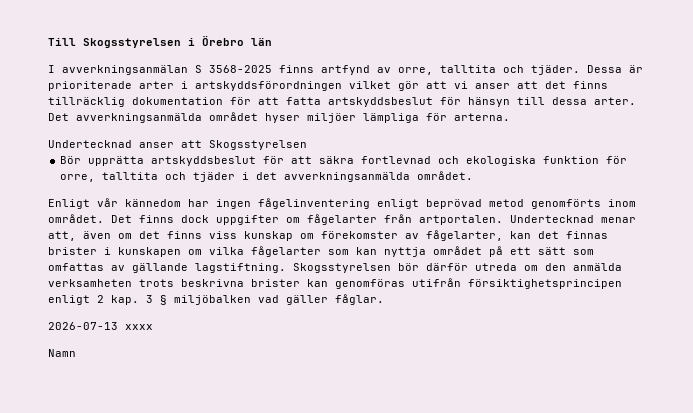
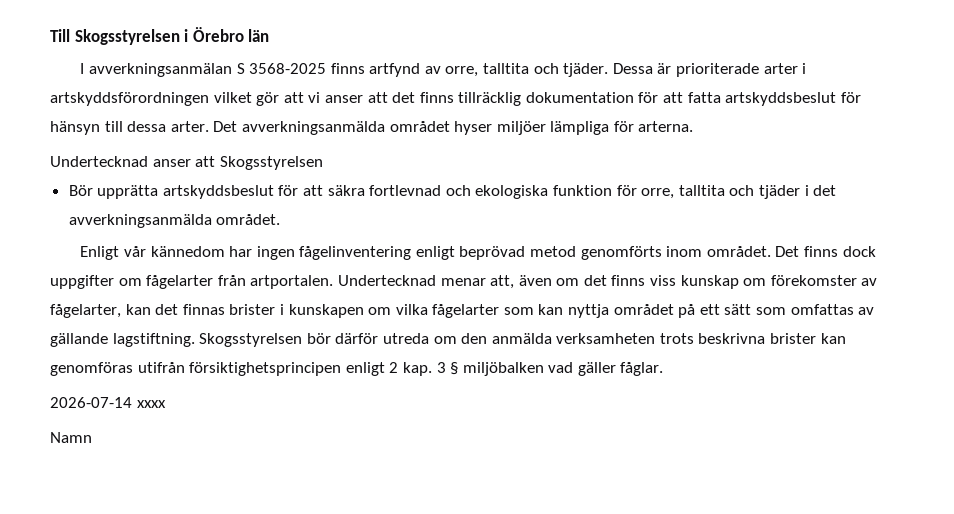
- 2026-07-13 xxxx
+ 2026-07-14 xxxx

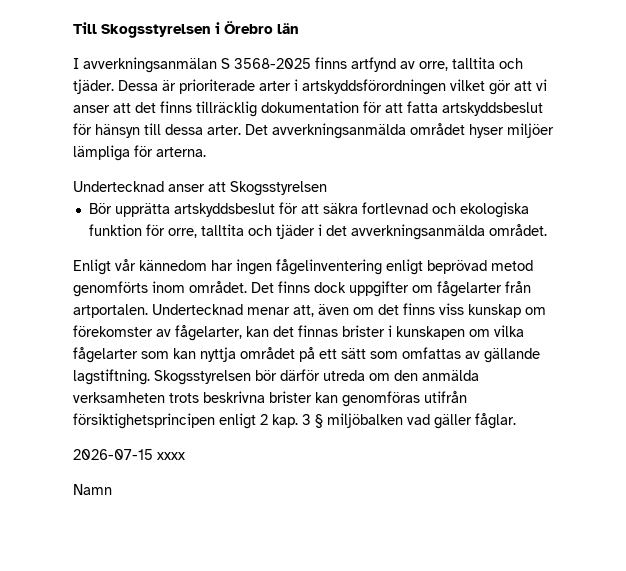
- 2026-07-14 xxxx
+ 2026-07-15 xxxx

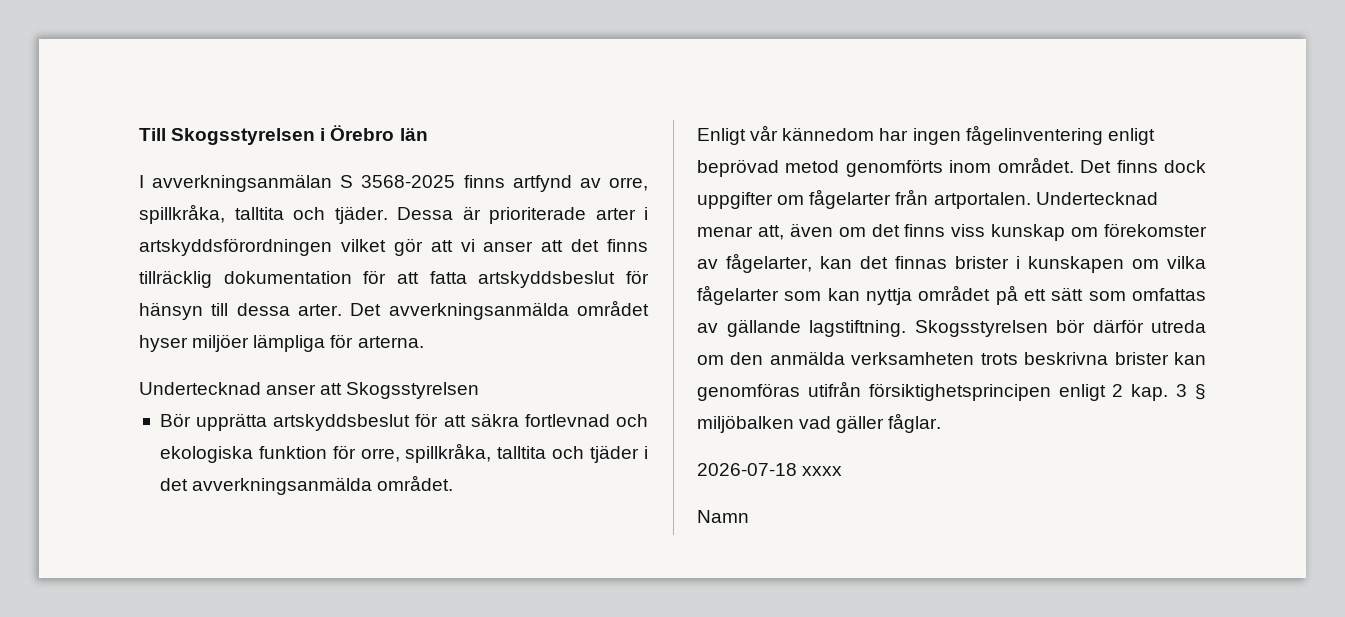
- I avverkningsanmälan S 3568-2025 finns artfynd av orre, talltita och tjäder.
+ I avverkningsanmälan S 3568-2025 finns artfynd av orre, spillkråka, talltita och tjäder.
- Bör upprätta artskyddsbeslut för att säkra fortlevnad och ekologiska funktion för orre, talltita och tjäder i det avverkningsanmälda området.
+ Bör upprätta artskyddsbeslut för att säkra fortlevnad och ekologiska funktion för orre, spillkråka, talltita och tjäder i det avverkningsanmälda området.
- 2026-07-15 xxxx
+ 2026-07-18 xxxx

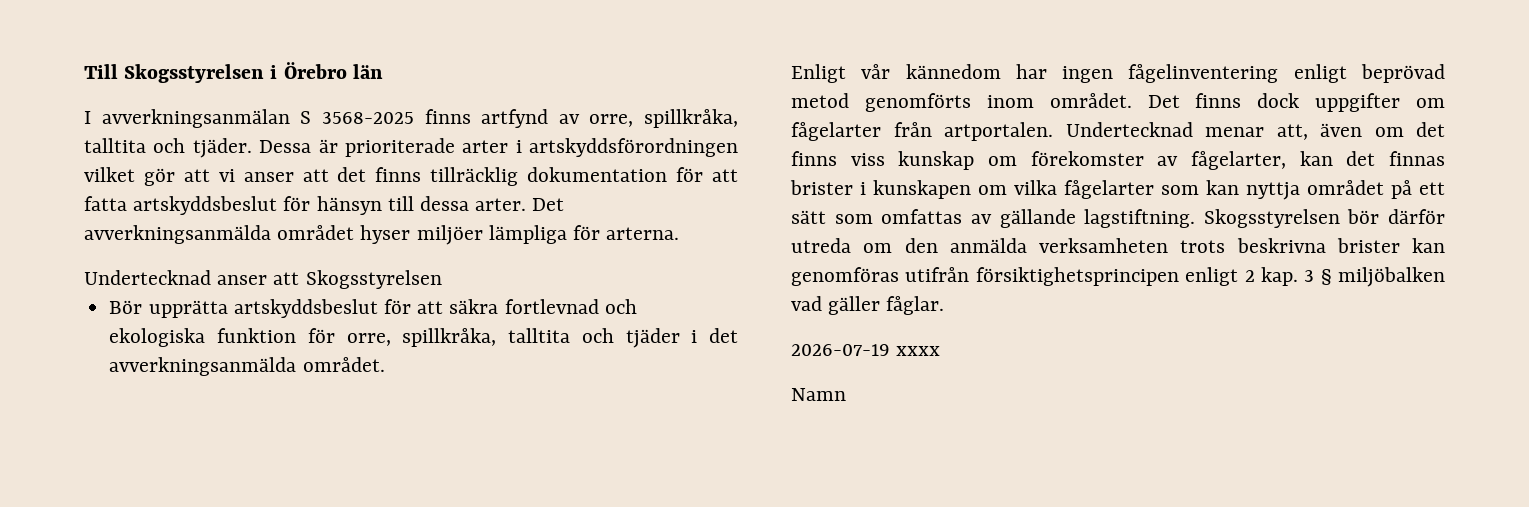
- 2026-07-18 xxxx
+ 2026-07-19 xxxx

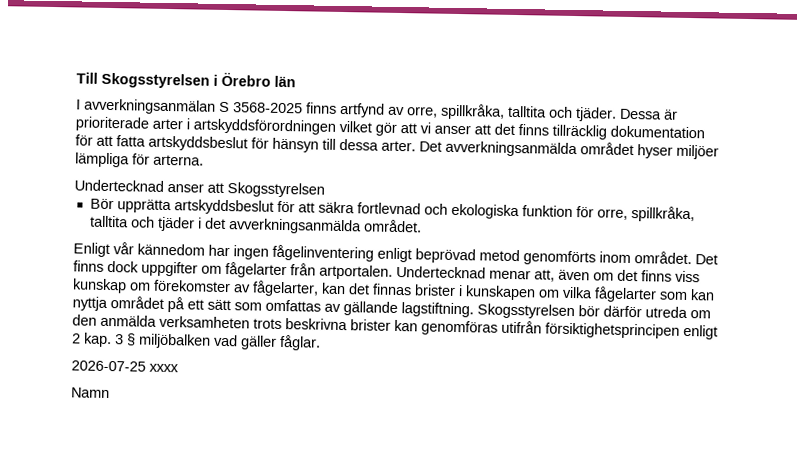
- 2026-07-19 xxxx
+ 2026-07-25 xxxx

